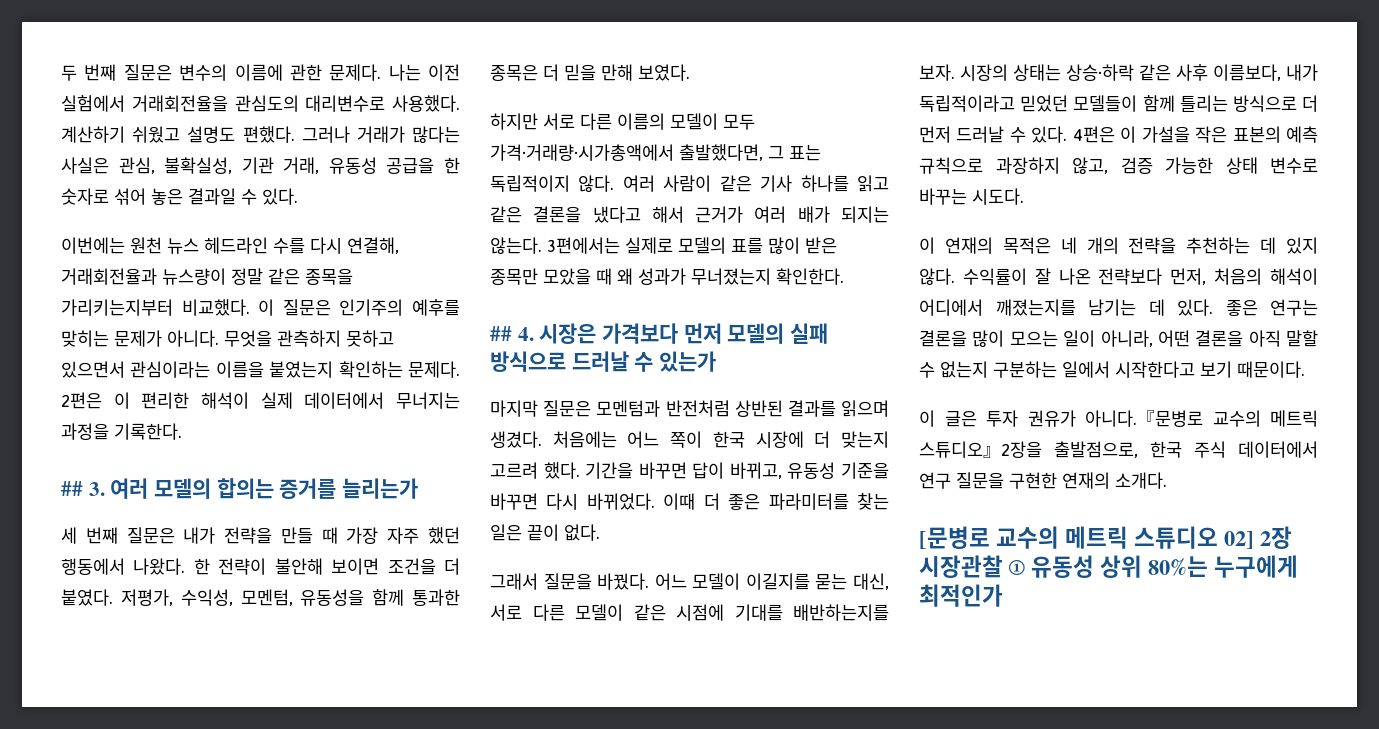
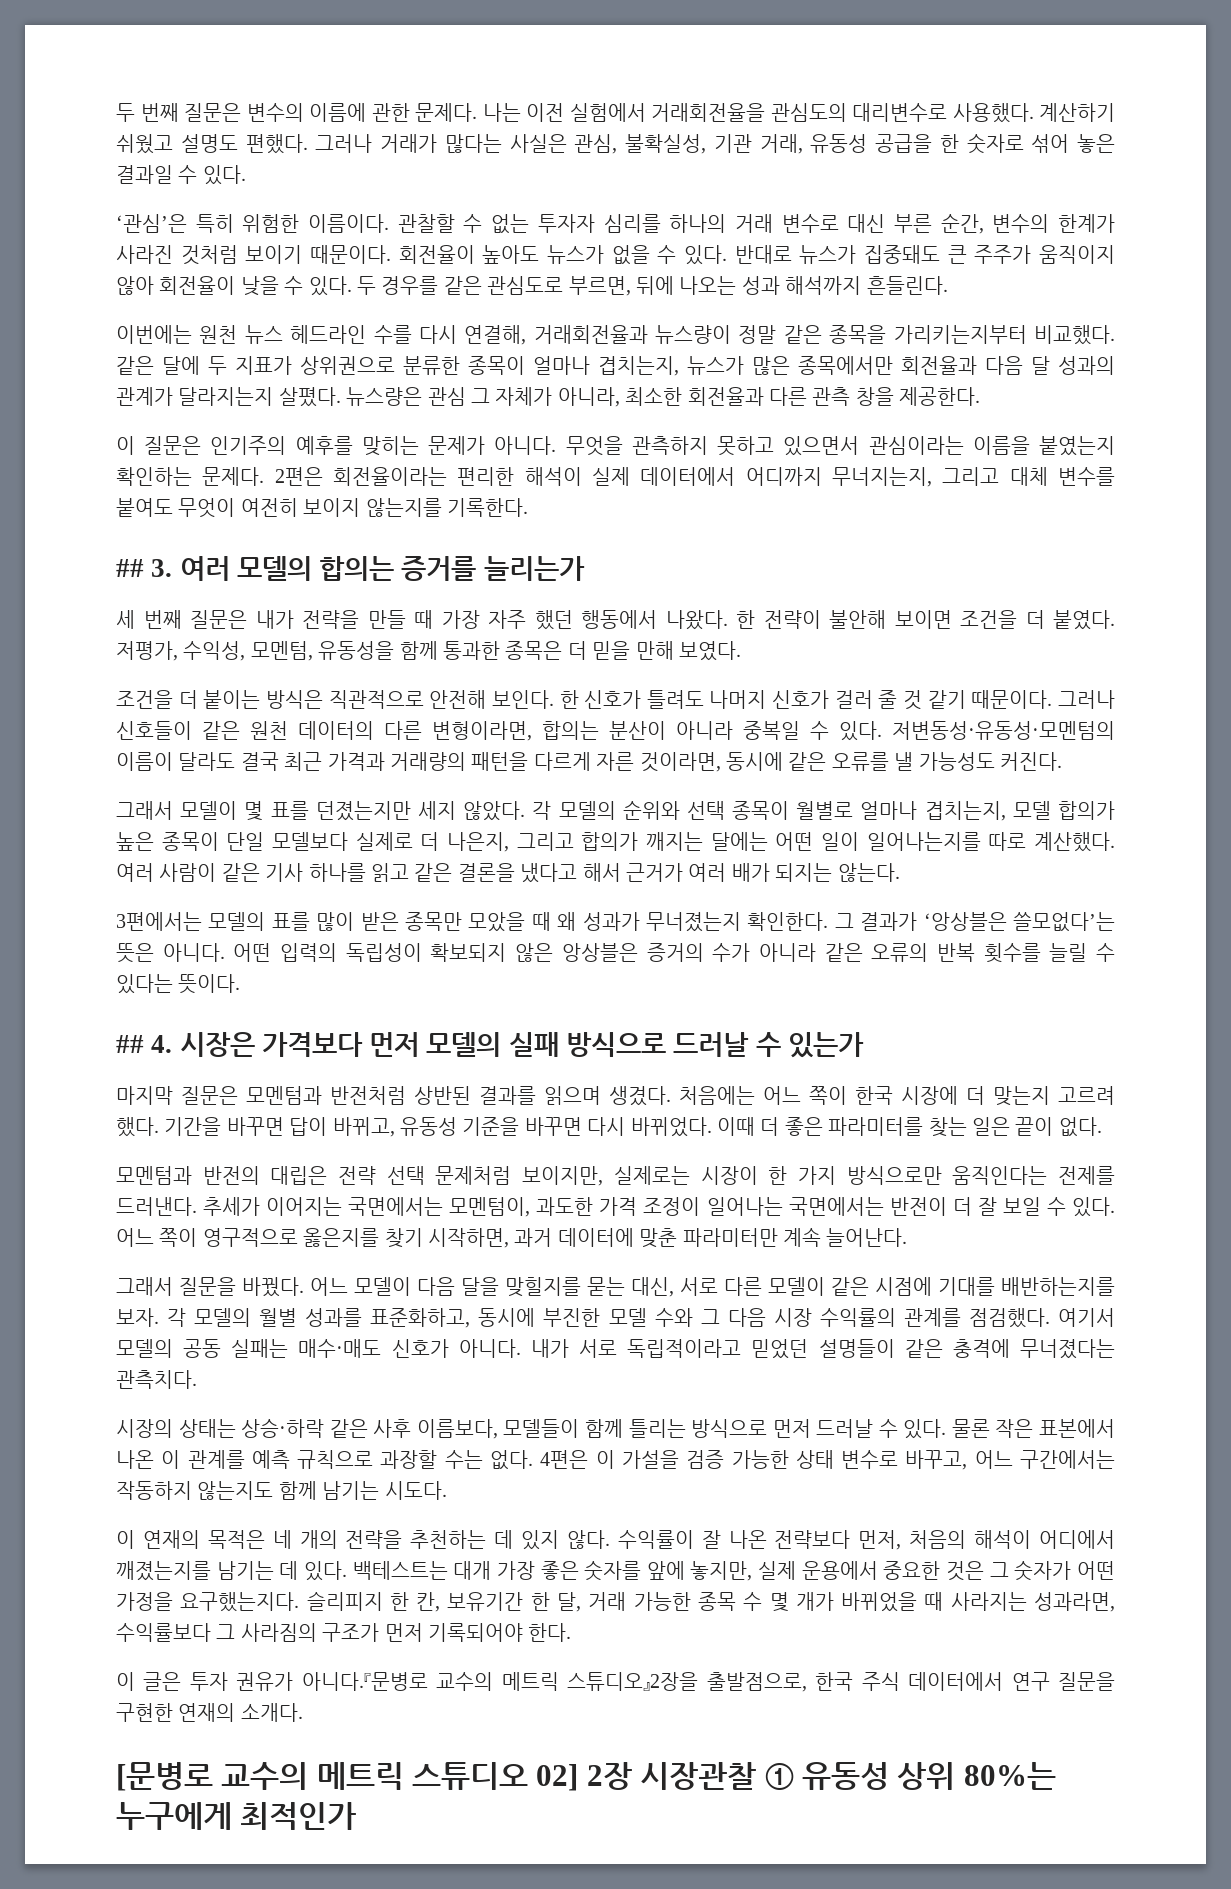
+ ‘관심’은 특히 위험한 이름이다. 관찰할 수 없는 투자자 심리를 하나의 거래 변수로 대신 부른 순간, 변수의 한계가 사라진 것처럼 보이기 때문이다. 회전율이 높아도 뉴스가 없을 수 있다. 반대로 뉴스가 집중돼도 큰 주주가 움직이지 않아 회전율이 낮을 수 있다. 두 경우를 같은 관심도로 부르면, 뒤에 나오는 성과 해석까지 흔들린다.
- 이번에는 원천 뉴스 헤드라인 수를 다시 연결해, 거래회전율과 뉴스량이 정말 같은 종목을 가리키는지부터 비교했다. 이 질문은 인기주의 예후를 맞히는 문제가 아니다.
+ 이번에는 원천 뉴스 헤드라인 수를 다시 연결해, 거래회전율과 뉴스량이 정말 같은 종목을 가리키는지부터 비교했다. 같은 달에 두 지표가 상위권으로 분류한 종목이 얼마나 겹치는지, 뉴스가 많은 종목에서만 회전율과 다음 달 성과의 관계가 달라지는지 살폈다. 뉴스량은 관심 그 자체가 아니라, 최소한 회전율과 다른 관측 창을 제공한다.
+ 이 질문은 인기주의 예후를 맞히는 문제가 아니다.
- 2편은 이 편리한 해석이 실제 데이터에서 무너지는 과정을 기록한다.
+ 2편은 회전율이라는 편리한 해석이 실제 데이터에서 어디까지 무너지는지, 그리고 대체 변수를 붙여도 무엇이 여전히 보이지 않는지를 기록한다.
- 하지만 서로 다른 이름의 모델이 모두 가격·거래량·시가총액에서 출발했다면, 그 표는 독립적이지 않다.
+ 조건을 더 붙이는 방식은 직관적으로 안전해 보인다. 한 신호가 틀려도 나머지 신호가 걸러 줄 것 같기 때문이다. 그러나 신호들이 같은 원천 데이터의 다른 변형이라면, 합의는 분산이 아니라 중복일 수 있다. 저변동성·유동성·모멘텀의 이름이 달라도 결국 최근 가격과 거래량의 패턴을 다르게 자른 것이라면, 동시에 같은 오류를 낼 가능성도 커진다.
+ 그래서 모델이 몇 표를 던졌는지만 세지 않았다. 각 모델의 순위와 선택 종목이 월별로 얼마나 겹치는지, 모델 합의가 높은 종목이 단일 모델보다 실제로 더 나은지, 그리고 합의가 깨지는 달에는 어떤 일이 일어나는지를 따로 계산했다.
- 여러 사람이 같은 기사 하나를 읽고 같은 결론을 냈다고 해서 근거가 여러 배가 되지는 않는다. 3편에서는 실제로 모델의 표를 많이 받은 종목만 모았을 때 왜 성과가 무너졌는지 확인한다.
+ 여러 사람이 같은 기사 하나를 읽고 같은 결론을 냈다고 해서 근거가 여러 배가 되지는 않는다.
+ 3편에서는 모델의 표를 많이 받은 종목만 모았을 때 왜 성과가 무너졌는지 확인한다. 그 결과가 ‘앙상블은 쓸모없다’는 뜻은 아니다. 어떤 입력의 독립성이 확보되지 않은 앙상블은 증거의 수가 아니라 같은 오류의 반복 횟수를 늘릴 수 있다는 뜻이다.
+ 모멘텀과 반전의 대립은 전략 선택 문제처럼 보이지만, 실제로는 시장이 한 가지 방식으로만 움직인다는 전제를 드러낸다. 추세가 이어지는 국면에서는 모멘텀이, 과도한 가격 조정이 일어나는 국면에서는 반전이 더 잘 보일 수 있다. 어느 쪽이 영구적으로 옳은지를 찾기 시작하면, 과거 데이터에 맞춘 파라미터만 계속 늘어난다.
- 어느 모델이 이길지를 묻는 대신, 서로 다른 모델이 같은 시점에 기대를 배반하는지를 보자. 시장의 상태는 상승·하락 같은 사후 이름보다, 내가 독립적이라고 믿었던 모델들이 함께 틀리는 방식으로 더 먼저 드러날 수 있다.
+ 어느 모델이 다음 달을 맞힐지를 묻는 대신, 서로 다른 모델이 같은 시점에 기대를 배반하는지를 보자. 각 모델의 월별 성과를 표준화하고, 동시에 부진한 모델 수와 그 다음 시장 수익률의 관계를 점검했다. 여기서 모델의 공동 실패는 매수·매도 신호가 아니다. 내가 서로 독립적이라고 믿었던 설명들이 같은 충격에 무너졌다는 관측치다.
+ 시장의 상태는 상승·하락 같은 사후 이름보다, 모델들이 함께 틀리는 방식으로 먼저 드러날 수 있다.
- 4편은 이 가설을 작은 표본의 예측 규칙으로 과장하지 않고, 검증 가능한 상태 변수로 바꾸는 시도다.
+ 물론 작은 표본에서 나온 이 관계를 예측 규칙으로 과장할 수는 없다. 4편은 이 가설을 검증 가능한 상태 변수로 바꾸고, 어느 구간에서는 작동하지 않는지도 함께 남기는 시도다.
- 좋은 연구는 결론을 많이 모으는 일이 아니라, 어떤 결론을 아직 말할 수 없는지 구분하는 일에서 시작한다고 보기 때문이다.
+ 백테스트는 대개 가장 좋은 숫자를 앞에 놓지만, 실제 운용에서 중요한 것은 그 숫자가 어떤 가정을 요구했는지다. 슬리피지 한 칸, 보유기간 한 달, 거래 가능한 종목 수 몇 개가 바뀌었을 때 사라지는 성과라면, 수익률보다 그 사라짐의 구조가 먼저 기록되어야 한다.

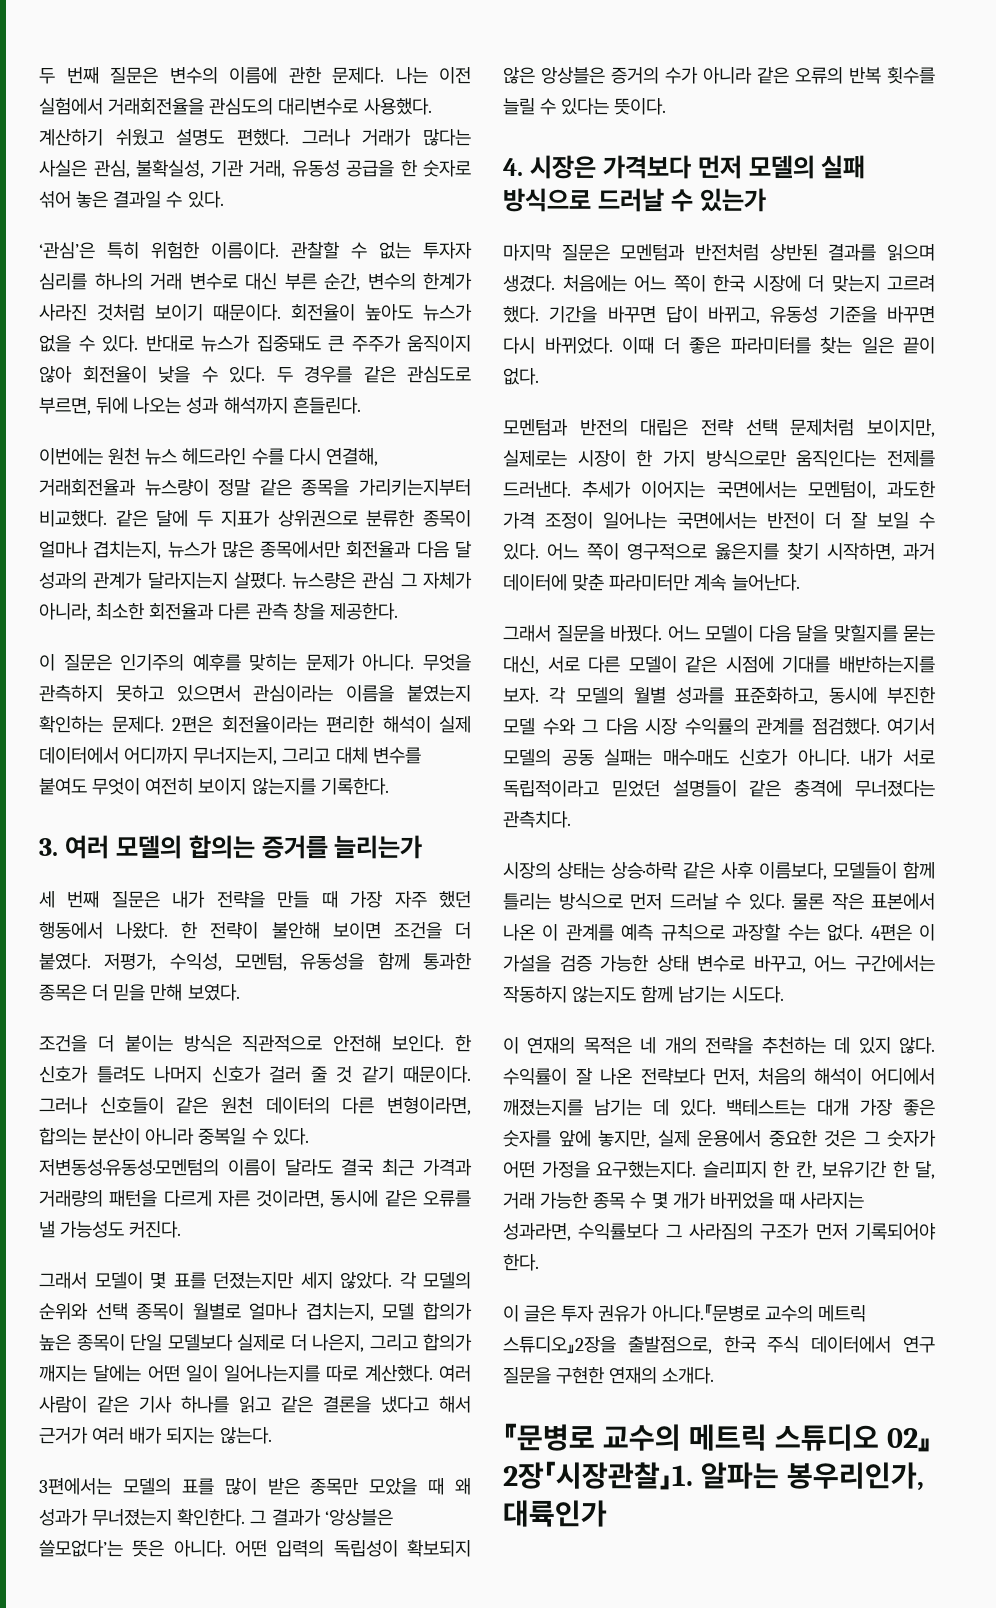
- ## 3. 여러 모델의 합의는 증거를 늘리는가
+ 3. 여러 모델의 합의는 증거를 늘리는가
- ## 4. 시장은 가격보다 먼저 모델의 실패 방식으로 드러날 수 있는가
+ 4. 시장은 가격보다 먼저 모델의 실패 방식으로 드러날 수 있는가
- [문병로 교수의 메트릭 스튜디오 02] 2장 시장관찰 ① 유동성 상위 80%는 누구에게 최적인가
+ 『문병로 교수의 메트릭 스튜디오 02』2장「시장관찰」1. 알파는 봉우리인가, 대륙인가

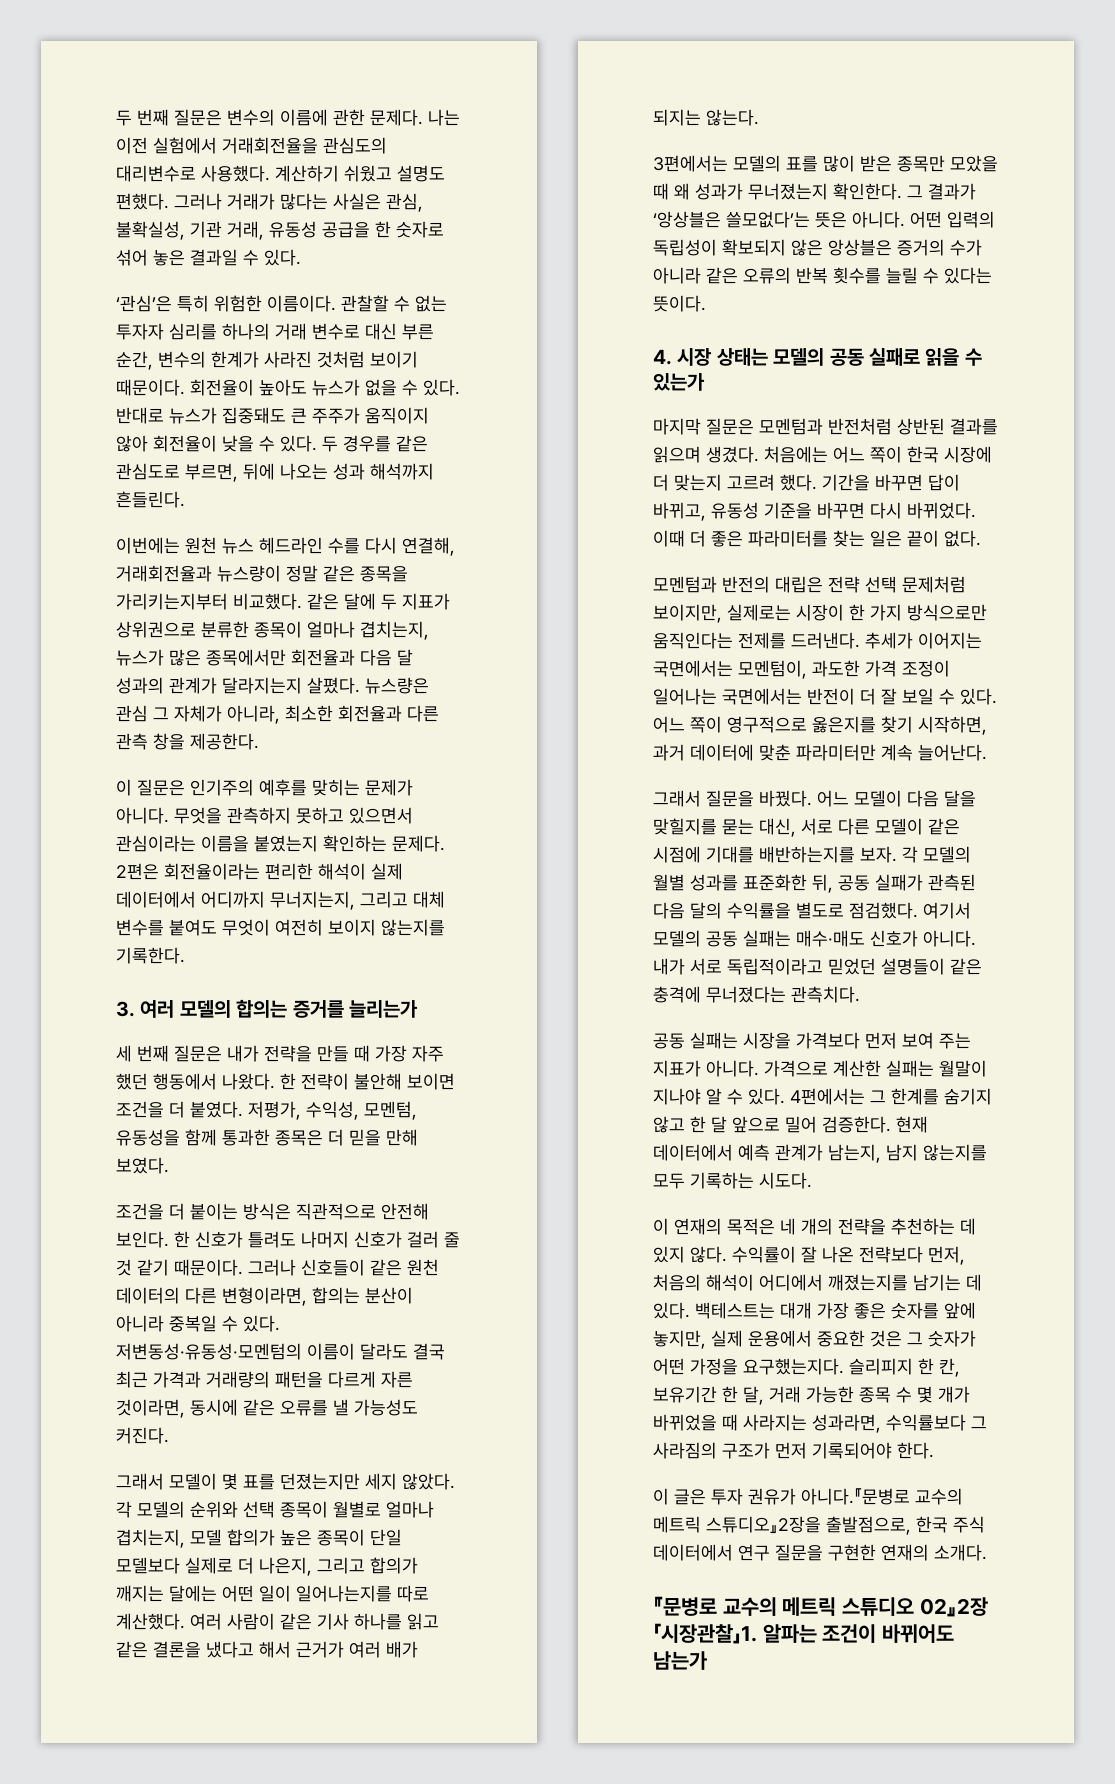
- 4. 시장은 가격보다 먼저 모델의 실패 방식으로 드러날 수 있는가
+ 4. 시장 상태는 모델의 공동 실패로 읽을 수 있는가
- 각 모델의 월별 성과를 표준화하고, 동시에 부진한 모델 수와 그 다음 시장 수익률의 관계를 점검했다.
+ 각 모델의 월별 성과를 표준화한 뒤, 공동 실패가 관측된 다음 달의 수익률을 별도로 점검했다.
- 시장의 상태는 상승·하락 같은 사후 이름보다, 모델들이 함께 틀리는 방식으로 먼저 드러날 수 있다. 물론 작은 표본에서 나온 이 관계를 예측 규칙으로 과장할 수는 없다. 4편은 이 가설을 검증 가능한 상태 변수로 바꾸고, 어느 구간에서는 작동하지 않는지도 함께 남기는 시도다.
+ 공동 실패는 시장을 가격보다 먼저 보여 주는 지표가 아니다. 가격으로 계산한 실패는 월말이 지나야 알 수 있다. 4편에서는 그 한계를 숨기지 않고 한 달 앞으로 밀어 검증한다. 현재 데이터에서 예측 관계가 남는지, 남지 않는지를 모두 기록하는 시도다.
- 『문병로 교수의 메트릭 스튜디오 02』2장「시장관찰」1. 알파는 봉우리인가, 대륙인가
+ 『문병로 교수의 메트릭 스튜디오 02』2장「시장관찰」1. 알파는 조건이 바뀌어도 남는가

